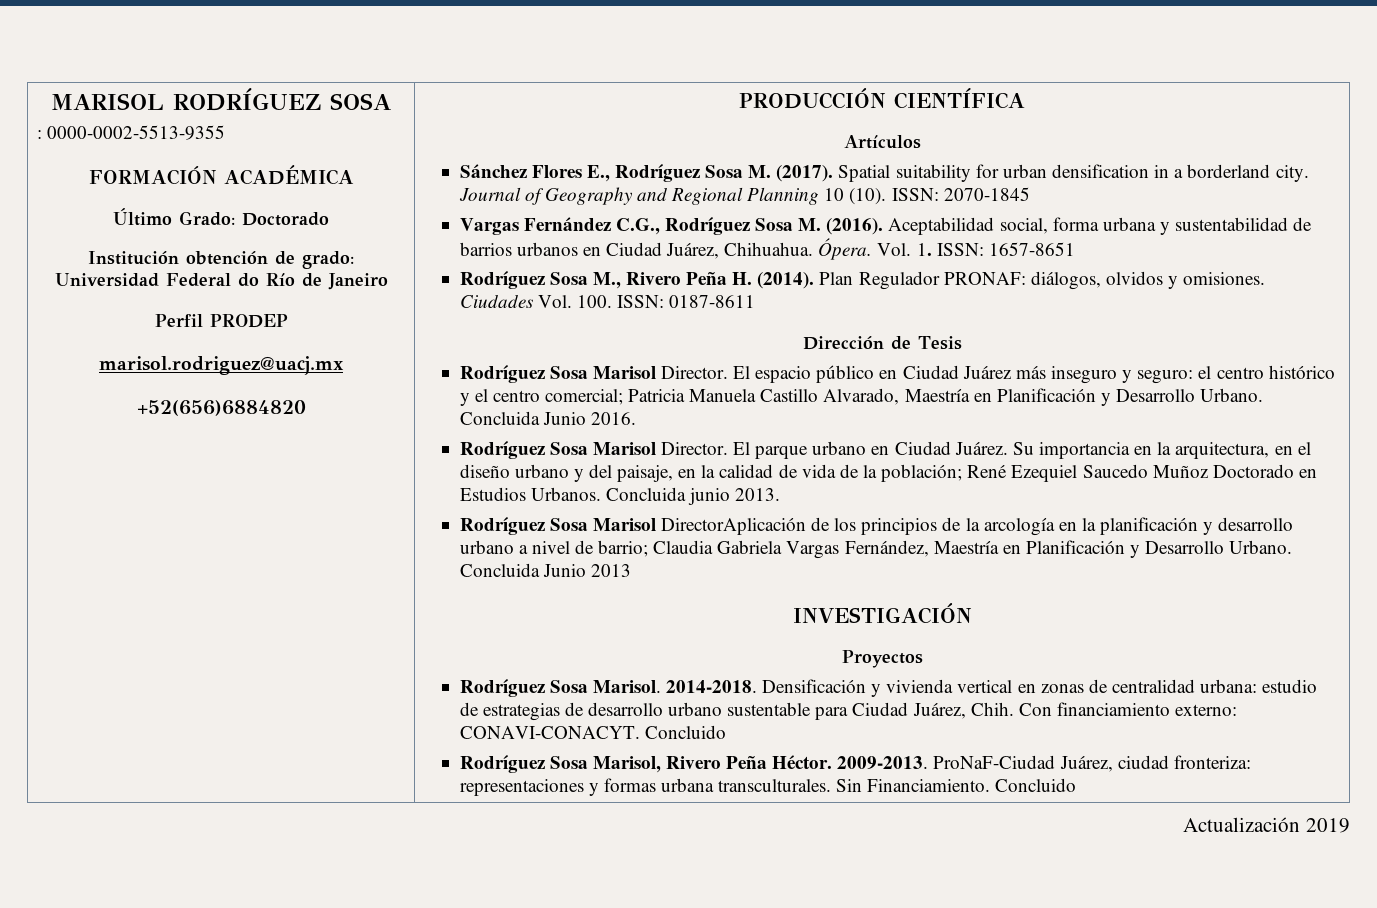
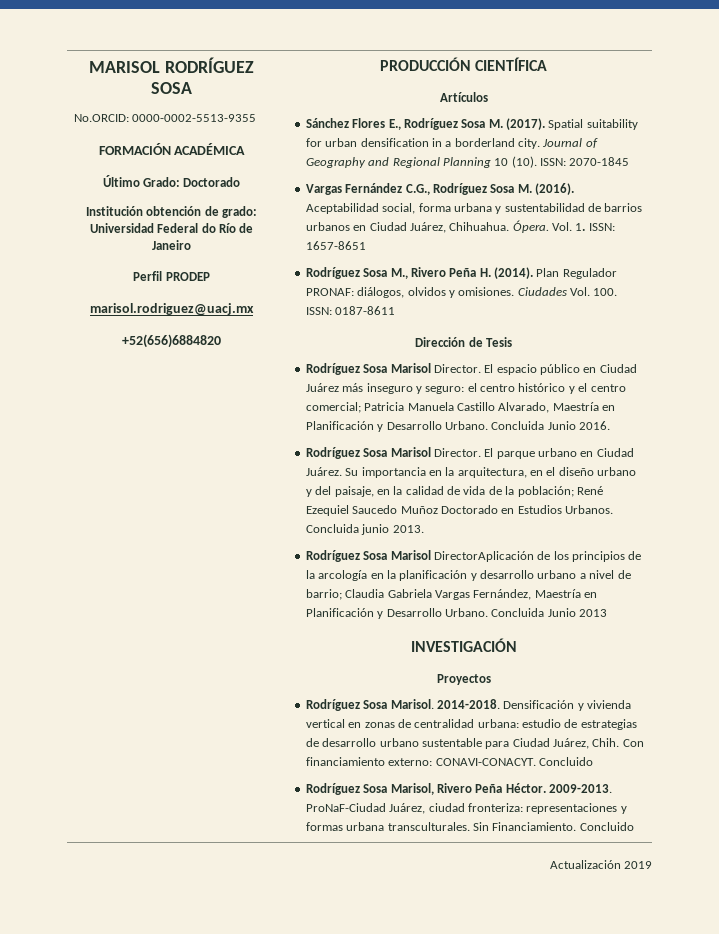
- : 0000-0002-5513-9355
+ No.ORCID: 0000-0002-5513-9355

